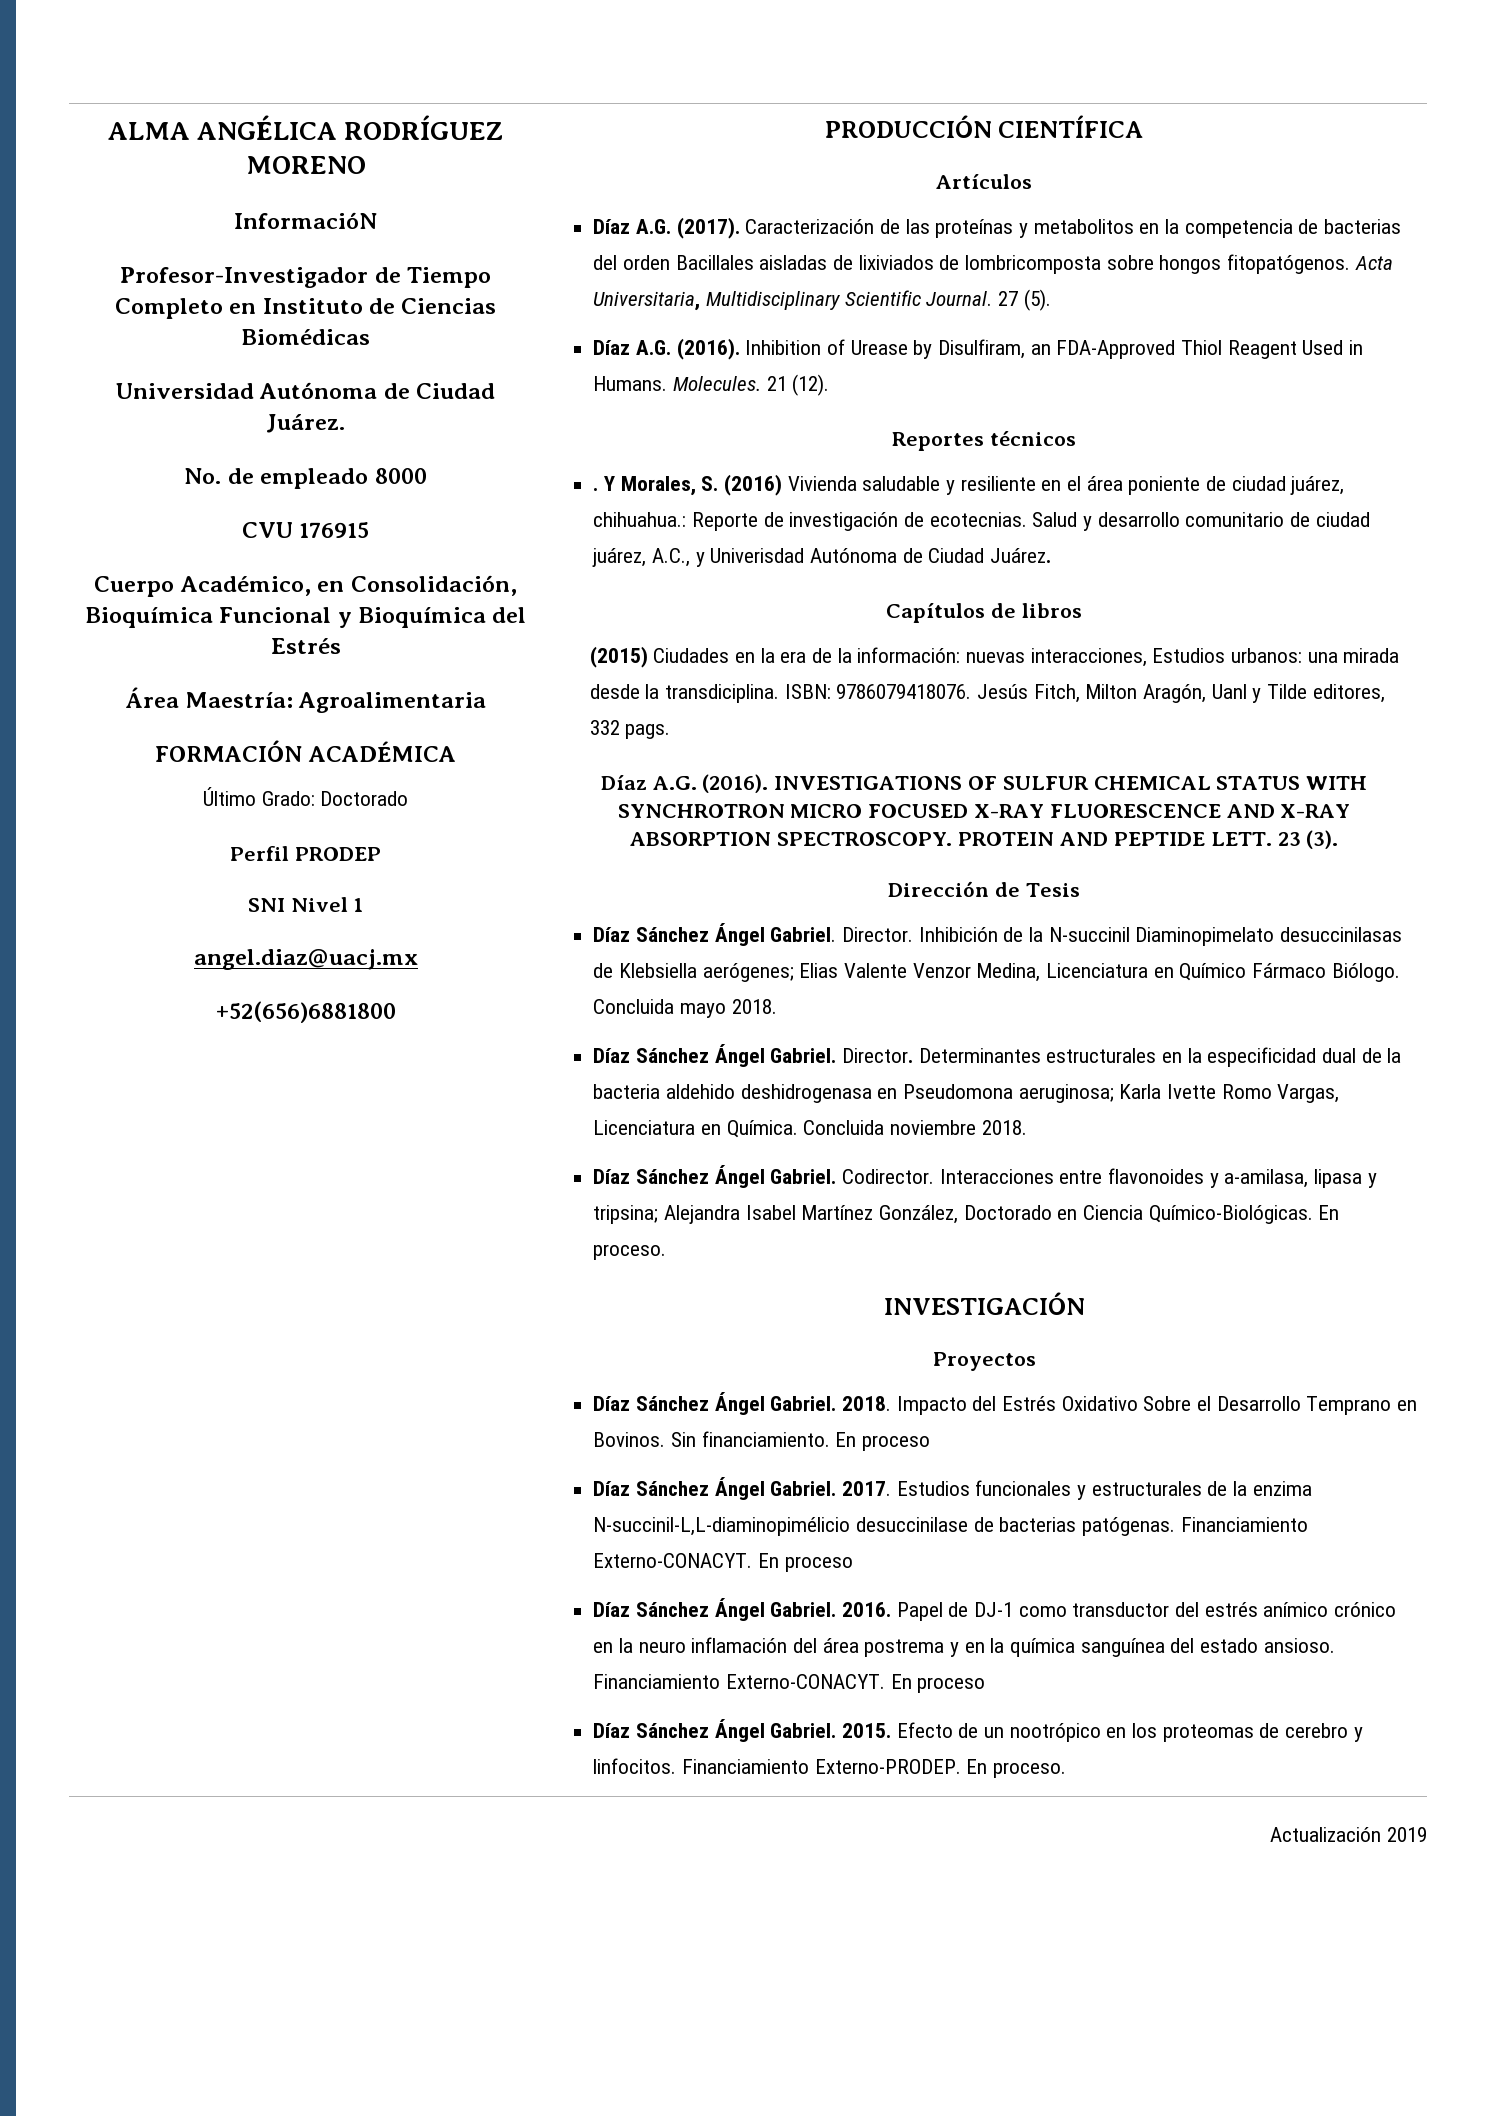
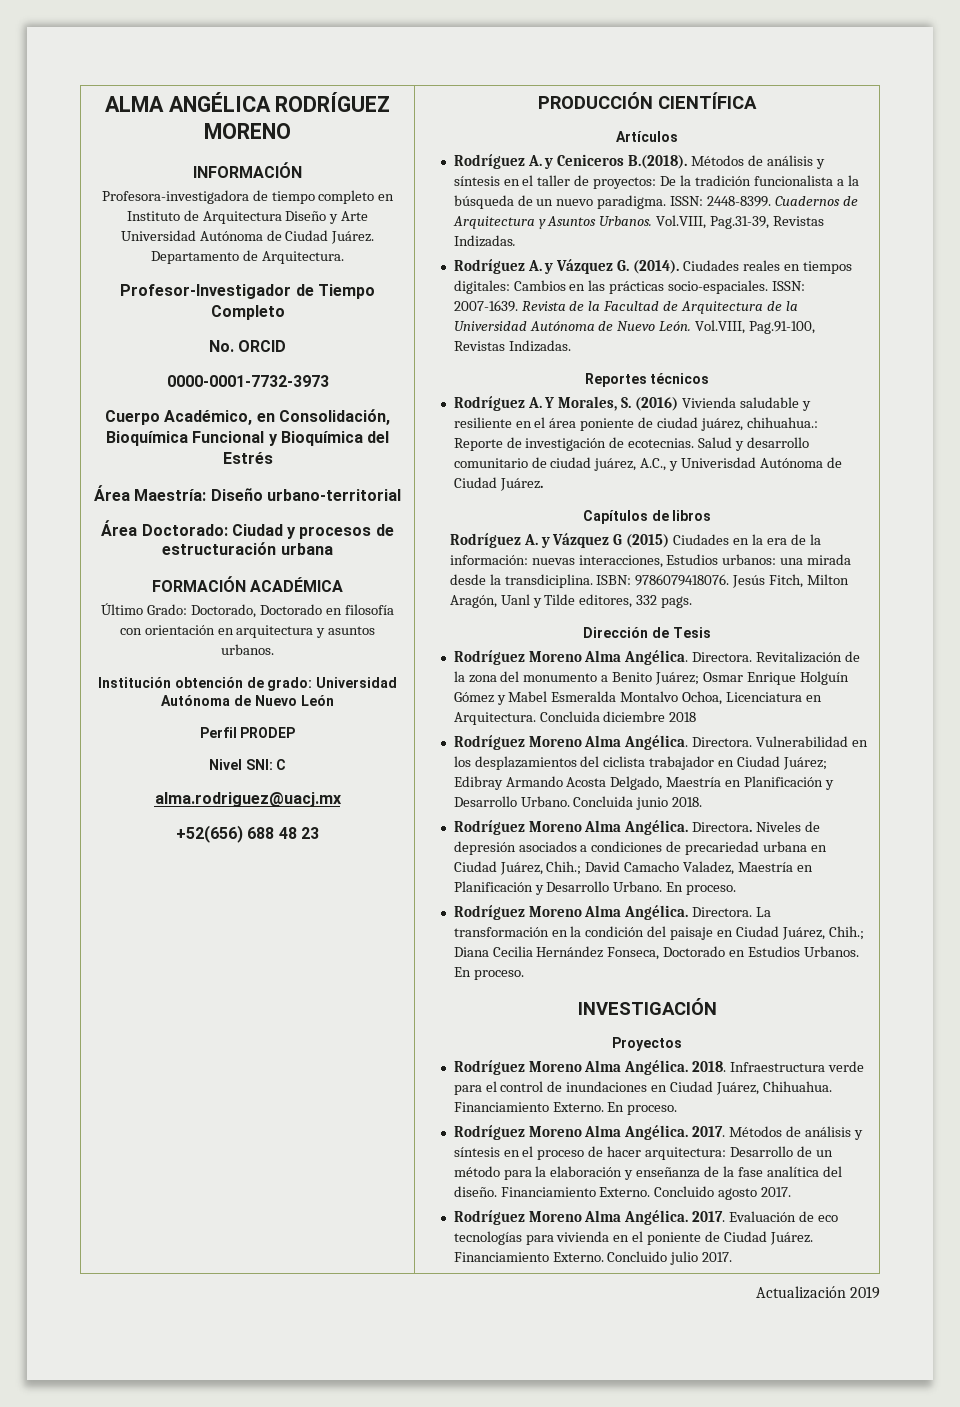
- InformacióN
- Profesor-Investigador de Tiempo Completo en Instituto de Ciencias Biomédicas
- Universidad Autónoma de Ciudad Juárez.
- No. de empleado 8000
- CVU 176915
+ INFORMACIÓN
+ Profesora-investigadora de tiempo completo en Instituto de Arquitectura Diseño y Arte Universidad Autónoma de Ciudad Juárez. Departamento de Arquitectura.
+ Profesor-Investigador de Tiempo Completo
+ No. ORCID
+ 0000-0001-7732-3973
- Área Maestría: Agroalimentaria
+ Área Maestría: Diseño urbano-territorial
+ Área Doctorado: Ciudad y procesos de estructuración urbana
- Último Grado: Doctorado
+ Último Grado: Doctorado, Doctorado en filosofía con orientación en arquitectura y asuntos urbanos.
+ Institución obtención de grado: Universidad Autónoma de Nuevo León
  Perfil PRODEP
- SNI Nivel 1
- angel.diaz@uacj.mx
- +52(656)6881800 | PRODUCCIÓN CIENTÍFICA
+ Nivel SNI: C
+ alma.rodriguez@uacj.mx
+ +52(656) 688 48 23 | PRODUCCIÓN CIENTÍFICA
  Artículos
- Díaz A.G. (2017). Caracterización de las proteínas y metabolitos en la competencia de bacterias del orden Bacillales aisladas de lixiviados de lombricomposta sobre hongos fitopatógenos. Acta Universitaria, Multidisciplinary Scientific Journal. 27 (5).
- Díaz A.G. (2016). Inhibition of Urease by Disulfiram, an FDA-Approved Thiol Reagent Used in Humans. Molecules. 21 (12).
+ Rodríguez A. y Ceniceros B.(2018). Métodos de análisis y síntesis en el taller de proyectos: De la tradición funcionalista a la búsqueda de un nuevo paradigma. ISSN: 2448-8399. Cuadernos de Arquitectura y Asuntos Urbanos. Vol.VIII, Pag.31-39, Revistas Indizadas.
+ Rodríguez A. y Vázquez G. (2014). Ciudades reales en tiempos digitales: Cambios en las prácticas socio-espaciales. ISSN: 2007-1639. Revista de la Facultad de Arquitectura de la Universidad Autónoma de Nuevo León. Vol.VIII, Pag.91-100, Revistas Indizadas.
- . Y Morales, S. (2016) Vivienda saludable y resiliente en el área poniente de ciudad juárez, chihuahua.: Reporte de investigación de ecotecnias.
+ Rodríguez A. Y Morales, S. (2016) Vivienda saludable y resiliente en el área poniente de ciudad juárez, chihuahua.: Reporte de investigación de ecotecnias.
- (2015) Ciudades en la era de la información: nuevas interacciones, Estudios urbanos: una mirada desde la transdiciplina.
+ Rodríguez A. y Vázquez G (2015) Ciudades en la era de la información: nuevas interacciones, Estudios urbanos: una mirada desde la transdiciplina.
- Díaz A.G. (2016). INVESTIGATIONS OF SULFUR CHEMICAL STATUS WITH SYNCHROTRON MICRO FOCUSED X-RAY FLUORESCENCE AND X-RAY ABSORPTION SPECTROSCOPY. PROTEIN AND PEPTIDE LETT. 23 (3).
  Dirección de Tesis
- Díaz Sánchez Ángel Gabriel. Director. Inhibición de la N-succinil Diaminopimelato desuccinilasas de Klebsiella aerógenes; Elias Valente Venzor Medina, Licenciatura en Químico Fármaco Biólogo. Concluida mayo 2018.
- Díaz Sánchez Ángel Gabriel. Director. Determinantes estructurales en la especificidad dual de la bacteria aldehido deshidrogenasa en Pseudomona aeruginosa; Karla Ivette Romo Vargas, Licenciatura en Química. Concluida noviembre 2018.
- Díaz Sánchez Ángel Gabriel. Codirector. Interacciones entre flavonoides y a-amilasa, lipasa y tripsina; Alejandra Isabel Martínez González, Doctorado en Ciencia Químico-Biológicas. En proceso.
+ Rodríguez Moreno Alma Angélica. Directora. Revitalización de la zona del monumento a Benito Juárez; Osmar Enrique Holguín Gómez y Mabel Esmeralda Montalvo Ochoa, Licenciatura en Arquitectura. Concluida diciembre 2018
+ Rodríguez Moreno Alma Angélica. Directora. Vulnerabilidad en los desplazamientos del ciclista trabajador en Ciudad Juárez; Edibray Armando Acosta Delgado, Maestría en Planificación y Desarrollo Urbano. Concluida junio 2018.
+ Rodríguez Moreno Alma Angélica. Directora. Niveles de depresión asociados a condiciones de precariedad urbana en Ciudad Juárez, Chih.; David Camacho Valadez, Maestría en Planificación y Desarrollo Urbano. En proceso.
+ Rodríguez Moreno Alma Angélica. Directora. La transformación en la condición del paisaje en Ciudad Juárez, Chih.; Diana Cecilia Hernández Fonseca, Doctorado en Estudios Urbanos. En proceso.
  INVESTIGACIÓN
  Proyectos
- Díaz Sánchez Ángel Gabriel. 2018. Impacto del Estrés Oxidativo Sobre el Desarrollo Temprano en Bovinos. Sin financiamiento. En proceso
- Díaz Sánchez Ángel Gabriel. 2017. Estudios funcionales y estructurales de la enzima N-succinil-L,L-diaminopimélicio desuccinilase de bacterias patógenas. Financiamiento Externo-CONACYT. En proceso
- Díaz Sánchez Ángel Gabriel. 2016. Papel de DJ-1 como transductor del estrés anímico crónico en la neuro inflamación del área postrema y en la química sanguínea del estado ansioso. Financiamiento Externo-CONACYT. En proceso
- Díaz Sánchez Ángel Gabriel. 2015. Efecto de un nootrópico en los proteomas de cerebro y linfocitos. Financiamiento Externo-PRODEP. En proceso.
+ Rodríguez Moreno Alma Angélica. 2018. Infraestructura verde para el control de inundaciones en Ciudad Juárez, Chihuahua. Financiamiento Externo. En proceso.
+ Rodríguez Moreno Alma Angélica. 2017. Métodos de análisis y síntesis en el proceso de hacer arquitectura: Desarrollo de un método para la elaboración y enseñanza de la fase analítica del diseño. Financiamiento Externo. Concluido agosto 2017.
+ Rodríguez Moreno Alma Angélica. 2017. Evaluación de eco tecnologías para vivienda en el poniente de Ciudad Juárez. Financiamiento Externo. Concluido julio 2017.

